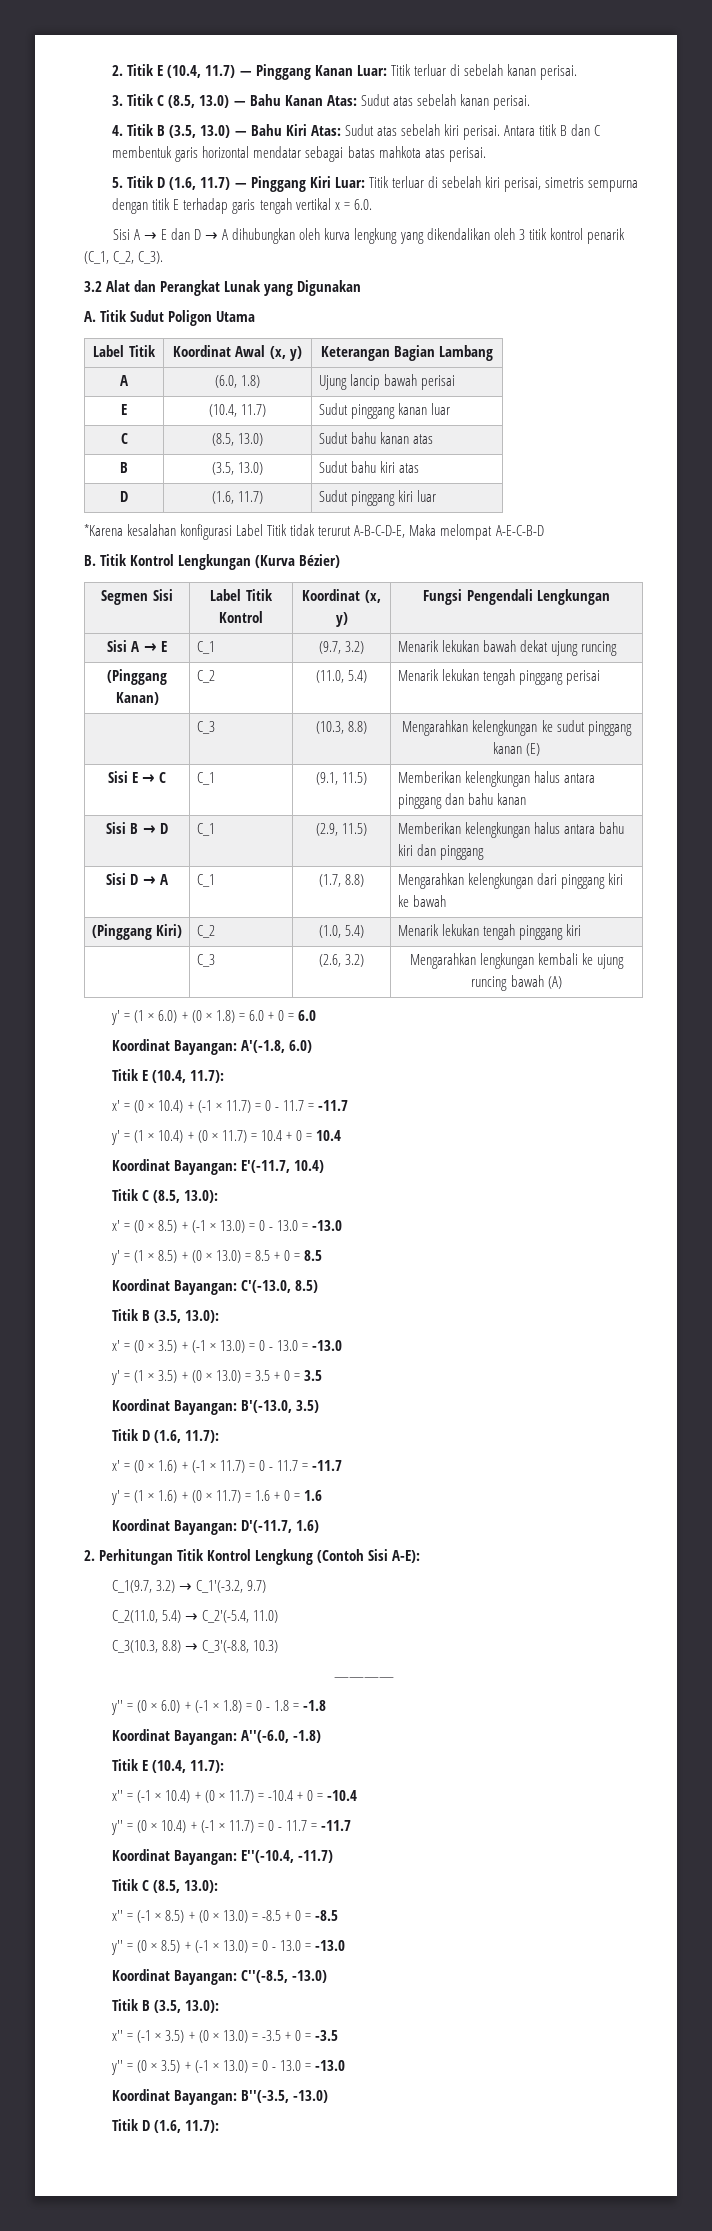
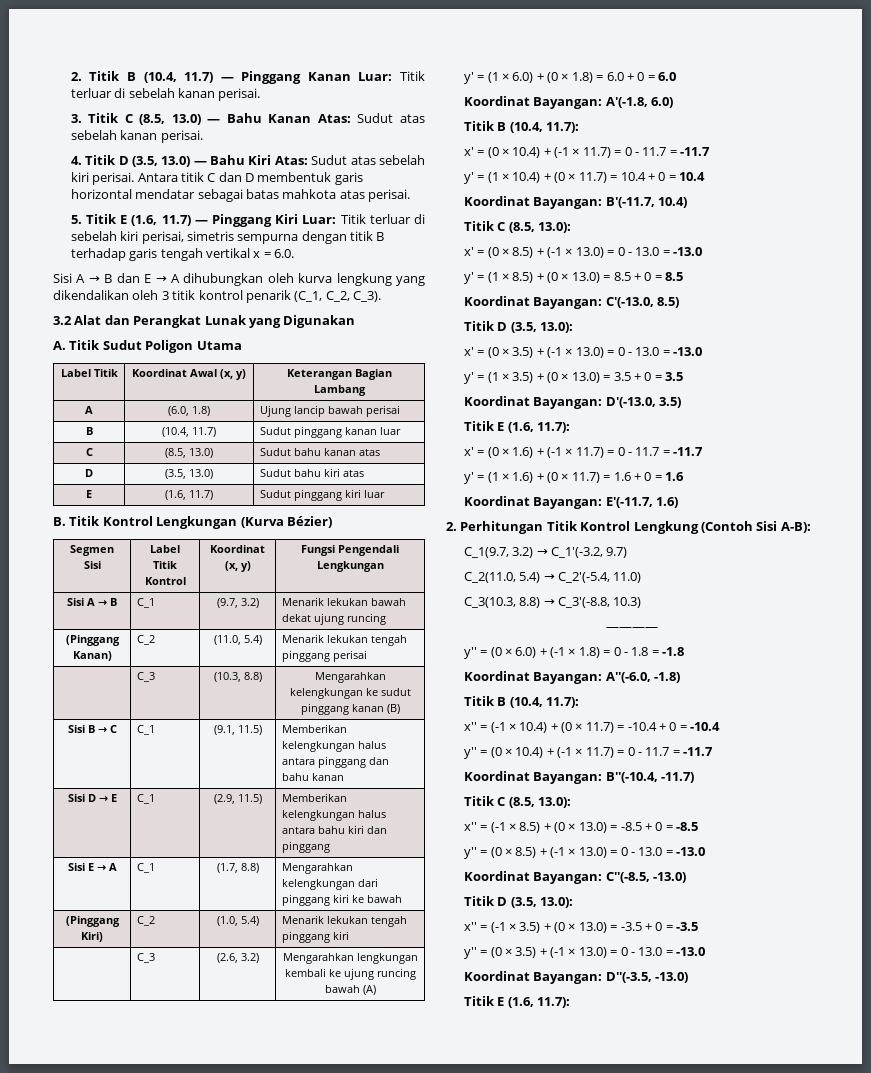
- 2. Titik E (10.4, 11.7) — Pinggang Kanan Luar: Titik terluar di sebelah kanan perisai.
+ 2. Titik B (10.4, 11.7) — Pinggang Kanan Luar: Titik terluar di sebelah kanan perisai.
- 4. Titik B (3.5, 13.0) — Bahu Kiri Atas: Sudut atas sebelah kiri perisai.
+ 4. Titik D (3.5, 13.0) — Bahu Kiri Atas: Sudut atas sebelah kiri perisai.
- Antara titik B dan C membentuk garis horizontal mendatar sebagai batas mahkota atas perisai.
+ Antara titik C dan D membentuk garis horizontal mendatar sebagai batas mahkota atas perisai.
- 5. Titik D (1.6, 11.7) — Pinggang Kiri Luar: Titik terluar di sebelah kiri perisai, simetris sempurna dengan titik E terhadap garis tengah vertikal x = 6.0.
+ 5. Titik E (1.6, 11.7) — Pinggang Kiri Luar: Titik terluar di sebelah kiri perisai, simetris sempurna dengan titik B terhadap garis tengah vertikal x = 6.0.
- Sisi A → E dan D → A dihubungkan oleh kurva lengkung yang dikendalikan oleh 3 titik kontrol penarik (C_1, C_2, C_3).
+ Sisi A → B dan E → A dihubungkan oleh kurva lengkung yang dikendalikan oleh 3 titik kontrol penarik (C_1, C_2, C_3).
- E | (10.4, 11.7) | Sudut pinggang kanan luar
+ B | (10.4, 11.7) | Sudut pinggang kanan luar
- B | (3.5, 13.0) | Sudut bahu kiri atas
+ D | (3.5, 13.0) | Sudut bahu kiri atas
- D | (1.6, 11.7) | Sudut pinggang kiri luar
+ E | (1.6, 11.7) | Sudut pinggang kiri luar
- *Karena kesalahan konfigurasi Label Titik tidak terurut A-B-C-D-E, Maka melompat A-E-C-B-D
- Sisi A → E | C_1 | (9.7, 3.2) | Menarik lekukan bawah dekat ujung runcing
+ Sisi A → B | C_1 | (9.7, 3.2) | Menarik lekukan bawah dekat ujung runcing
- | C_3 | (10.3, 8.8) | Mengarahkan kelengkungan ke sudut pinggang kanan (E)
- Sisi E → C | C_1 | (9.1, 11.5) | Memberikan kelengkungan halus antara pinggang dan bahu kanan
+ | C_3 | (10.3, 8.8) | Mengarahkan kelengkungan ke sudut pinggang kanan (B)
+ Sisi B → C | C_1 | (9.1, 11.5) | Memberikan kelengkungan halus antara pinggang dan bahu kanan
- Sisi B → D | C_1 | (2.9, 11.5) | Memberikan kelengkungan halus antara bahu kiri dan pinggang
+ Sisi D → E | C_1 | (2.9, 11.5) | Memberikan kelengkungan halus antara bahu kiri dan pinggang
- Sisi D → A | C_1 | (1.7, 8.8) | Mengarahkan kelengkungan dari pinggang kiri ke bawah
+ Sisi E → A | C_1 | (1.7, 8.8) | Mengarahkan kelengkungan dari pinggang kiri ke bawah
  Koordinat Bayangan: A'(-1.8, 6.0)
- Titik E (10.4, 11.7):
+ Titik B (10.4, 11.7):
- Koordinat Bayangan: E'(-11.7, 10.4)
+ Koordinat Bayangan: B'(-11.7, 10.4)
  Koordinat Bayangan: C'(-13.0, 8.5)
- Titik B (3.5, 13.0):
+ Titik D (3.5, 13.0):
- Koordinat Bayangan: B'(-13.0, 3.5)
- Titik D (1.6, 11.7):
+ Koordinat Bayangan: D'(-13.0, 3.5)
+ Titik E (1.6, 11.7):
- Koordinat Bayangan: D'(-11.7, 1.6)
+ Koordinat Bayangan: E'(-11.7, 1.6)
- 2. Perhitungan Titik Kontrol Lengkung (Contoh Sisi A-E):
+ 2. Perhitungan Titik Kontrol Lengkung (Contoh Sisi A-B):
  Koordinat Bayangan: A''(-6.0, -1.8)
- Titik E (10.4, 11.7):
+ Titik B (10.4, 11.7):
- Koordinat Bayangan: E''(-10.4, -11.7)
+ Koordinat Bayangan: B''(-10.4, -11.7)
  Koordinat Bayangan: C''(-8.5, -13.0)
- Titik B (3.5, 13.0):
+ Titik D (3.5, 13.0):
- Koordinat Bayangan: B''(-3.5, -13.0)
- Titik D (1.6, 11.7):
+ Koordinat Bayangan: D''(-3.5, -13.0)
+ Titik E (1.6, 11.7):

